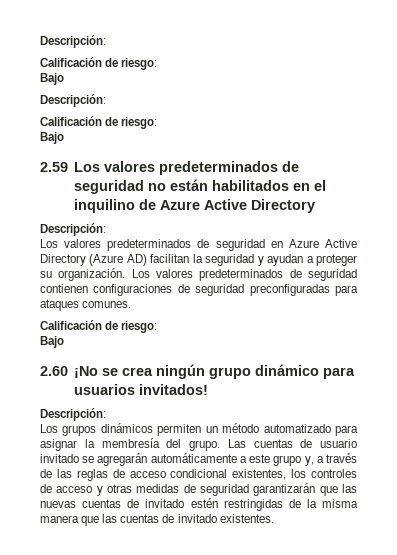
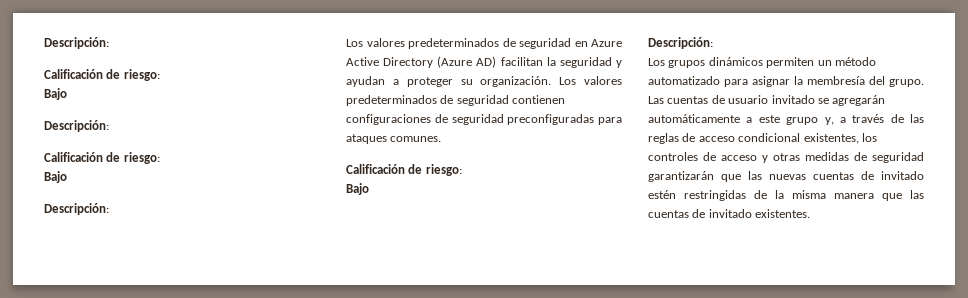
- 2.59 Los valores predeterminados de seguridad no están habilitados en el inquilino de Azure Active Directory
- 2.60 ¡No se crea ningún grupo dinámico para usuarios invitados!

